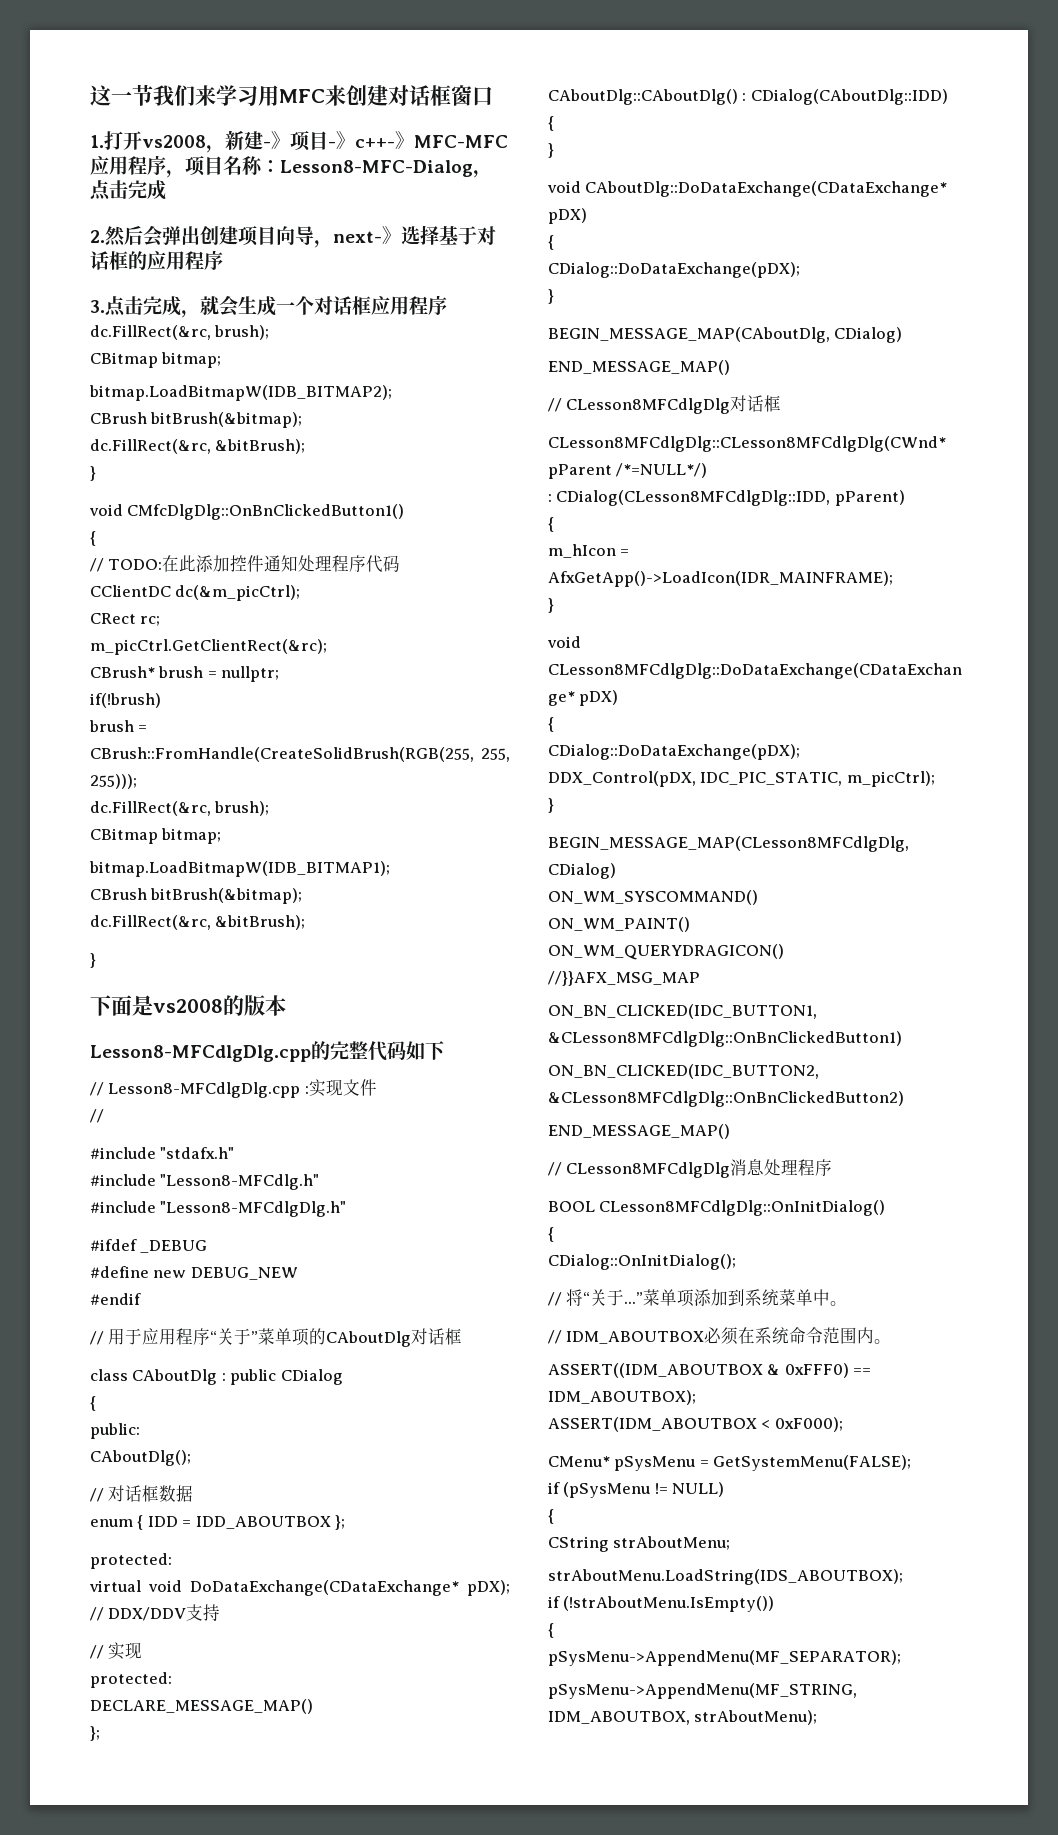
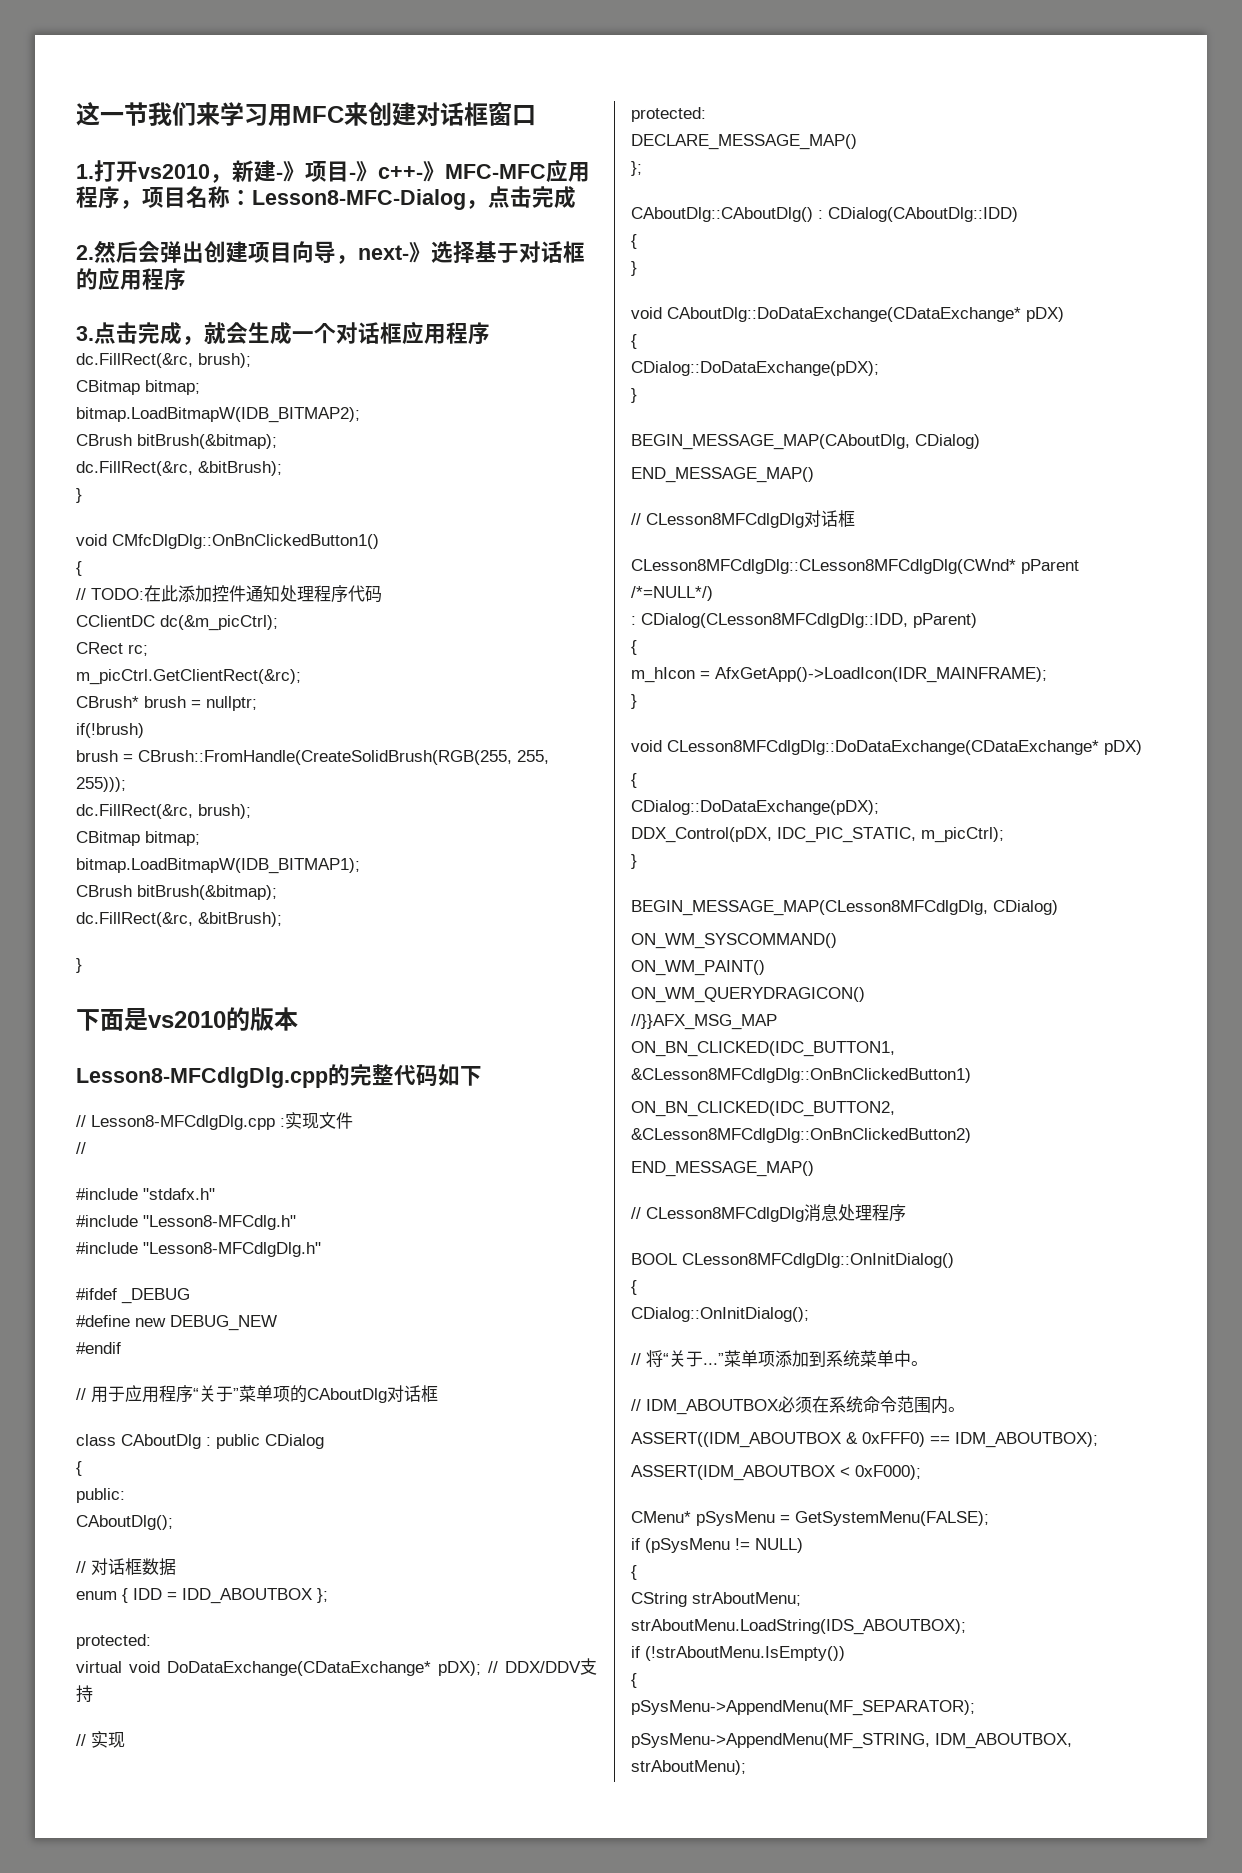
- 1.打开vs2008，新建-》项目-》c++-》MFC-MFC应用程序，项目名称：Lesson8-MFC-Dialog，点击完成
+ 1.打开vs2010，新建-》项目-》c++-》MFC-MFC应用程序，项目名称：Lesson8-MFC-Dialog，点击完成
- 下面是vs2008的版本
+ 下面是vs2010的版本

